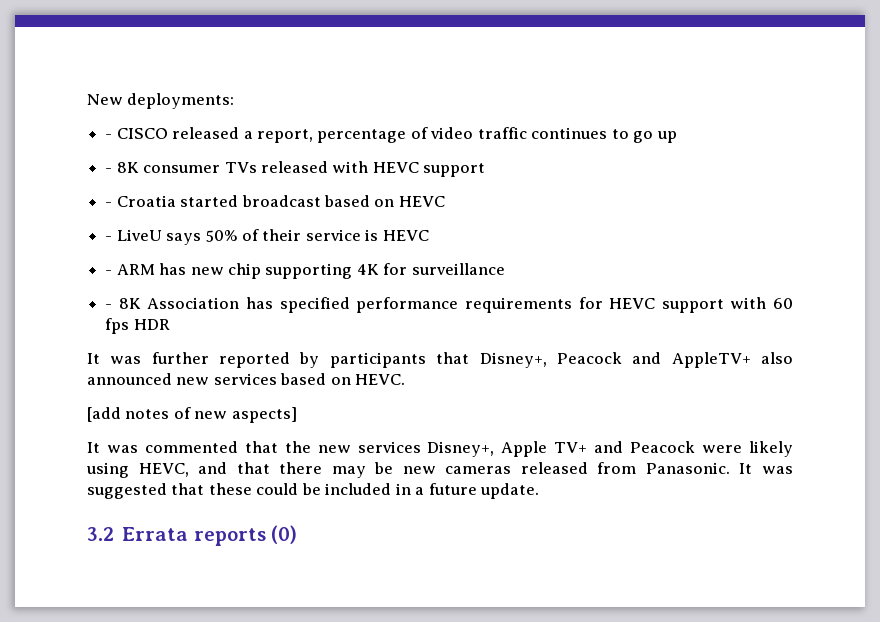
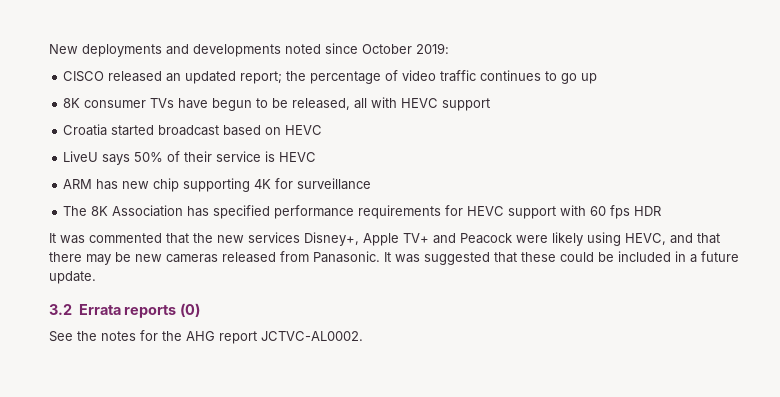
- New deployments:
- - CISCO released a report, percentage of video traffic continues to go up
+ New deployments and developments noted since October 2019:
+ CISCO released an updated report; the percentage of video traffic continues to go up
- - 8K consumer TVs released with HEVC support
+ 8K consumer TVs have begun to be released, all with HEVC support
- - Croatia started broadcast based on HEVC
+ Croatia started broadcast based on HEVC
- - LiveU says 50% of their service is HEVC
+ LiveU says 50% of their service is HEVC
- - ARM has new chip supporting 4K for surveillance
+ ARM has new chip supporting 4K for surveillance
- - 8K Association has specified performance requirements for HEVC support with 60 fps HDR
+ The 8K Association has specified performance requirements for HEVC support with 60 fps HDR
- It was further reported by participants that Disney+, Peacock and AppleTV+ also announced new services based on HEVC.
- [add notes of new aspects]
+ See the notes for the AHG report JCTVC-AL0002.

